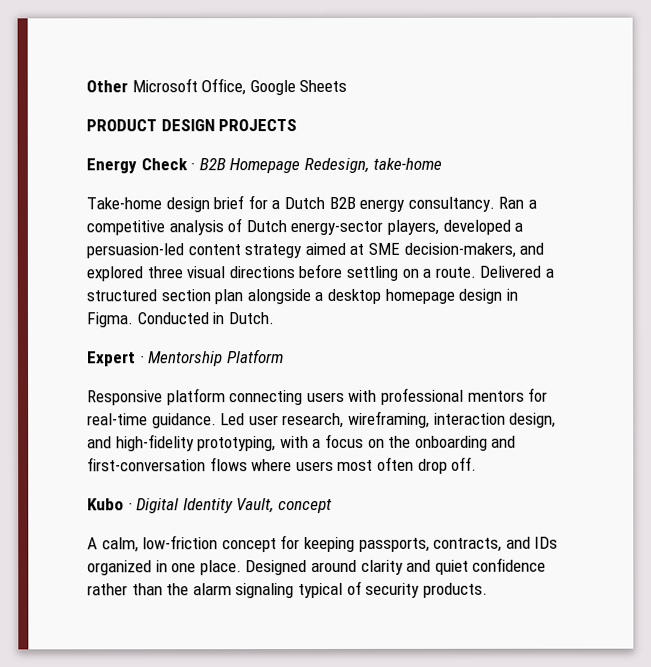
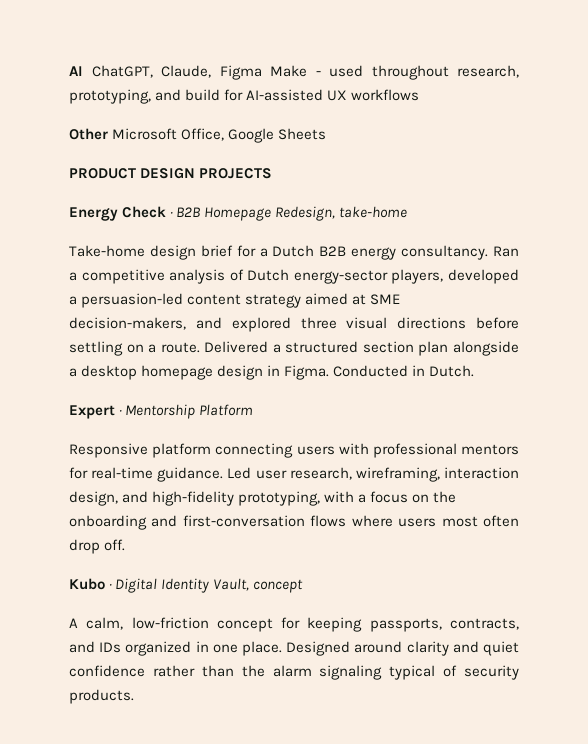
+ AI ChatGPT, Claude, Figma Make - used throughout research, prototyping, and build for AI-assisted UX workflows

